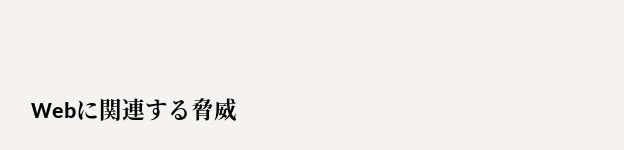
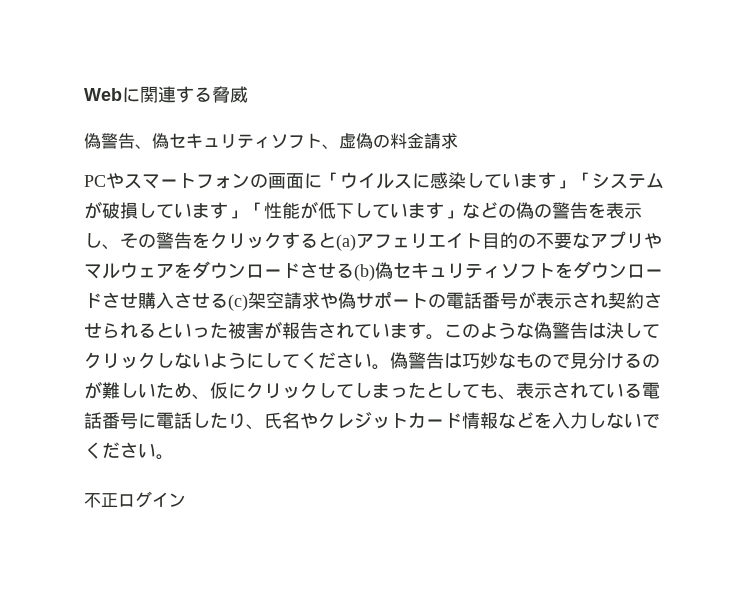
+ 偽警告、偽セキュリティソフト、虚偽の料金請求
+ PCやスマートフォンの画面に「ウイルスに感染しています」「システムが破損しています」「性能が低下しています」などの偽の警告を表示し、その警告をクリックすると(a)アフェリエイト目的の不要なアプリやマルウェアをダウンロードさせる(b)偽セキュリティソフトをダウンロードさせ購入させる(c)架空請求や偽サポートの電話番号が表示され契約させられるといった被害が報告されています。このような偽警告は決してクリックしないようにしてください。偽警告は巧妙なもので見分けるのが難しいため、仮にクリックしてしまったとしても、表示されている電話番号に電話したり、氏名やクレジットカード情報などを入力しないでください。
+ 不正ログイン

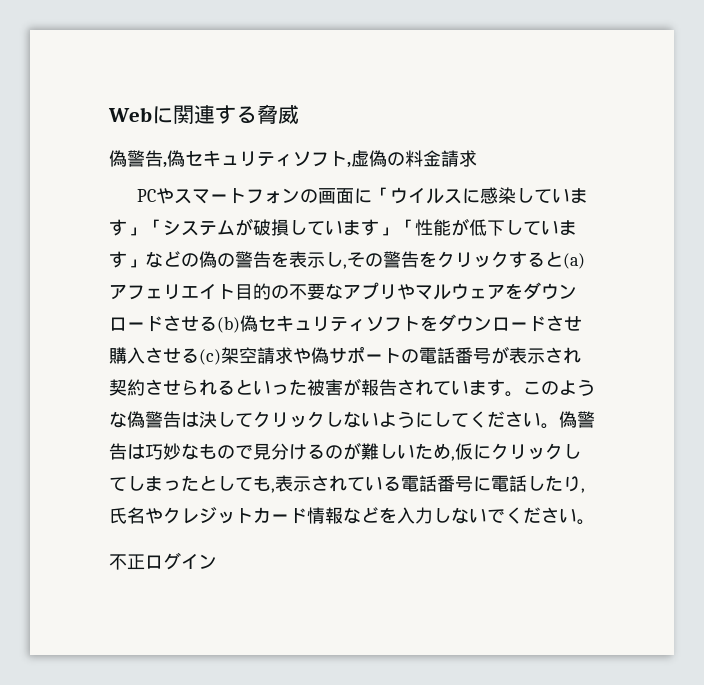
- 偽警告、偽セキュリティソフト、虚偽の料金請求
+ 偽警告,偽セキュリティソフト,虚偽の料金請求
- PCやスマートフォンの画面に「ウイルスに感染しています」「システムが破損しています」「性能が低下しています」などの偽の警告を表示し、その警告をクリックすると(a)アフェリエイト目的の不要なアプリやマルウェアをダウンロードさせる(b)偽セキュリティソフトをダウンロードさせ購入させる(c)架空請求や偽サポートの電話番号が表示され契約させられるといった被害が報告されています。
+ PCやスマートフォンの画面に「ウイルスに感染しています」「システムが破損しています」「性能が低下しています」などの偽の警告を表示し,その警告をクリックすると(a)アフェリエイト目的の不要なアプリやマルウェアをダウンロードさせる(b)偽セキュリティソフトをダウンロードさせ購入させる(c)架空請求や偽サポートの電話番号が表示され契約させられるといった被害が報告されています。
- 偽警告は巧妙なもので見分けるのが難しいため、仮にクリックしてしまったとしても、表示されている電話番号に電話したり、氏名やクレジットカード情報などを入力しないでください。
+ 偽警告は巧妙なもので見分けるのが難しいため,仮にクリックしてしまったとしても,表示されている電話番号に電話したり,氏名やクレジットカード情報などを入力しないでください。

